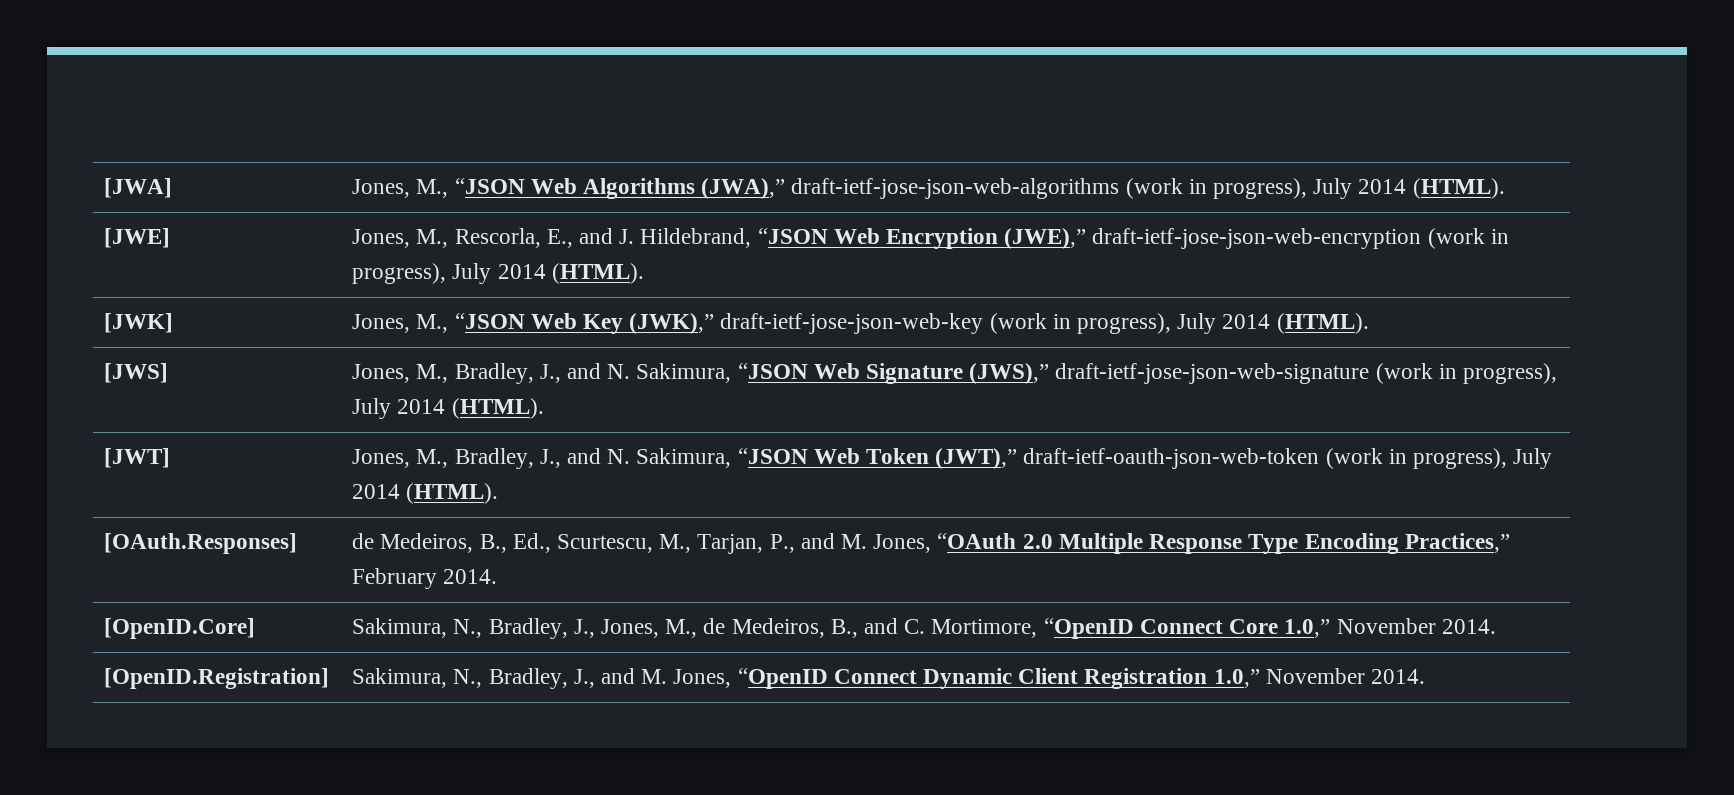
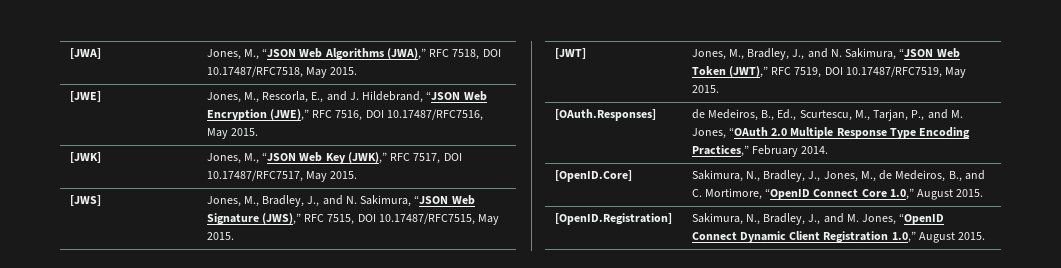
- [JWA] | Jones, M., “JSON Web Algorithms (JWA),” draft-ietf-jose-json-web-algorithms (work in progress), July 2014 (HTML).
+ [JWA] | Jones, M., “JSON Web Algorithms (JWA),” RFC 7518, DOI 10.17487/RFC7518, May 2015.
- [JWE] | Jones, M., Rescorla, E., and J. Hildebrand, “JSON Web Encryption (JWE),” draft-ietf-jose-json-web-encryption (work in progress), July 2014 (HTML).
+ [JWE] | Jones, M., Rescorla, E., and J. Hildebrand, “JSON Web Encryption (JWE),” RFC 7516, DOI 10.17487/RFC7516, May 2015.
- [JWK] | Jones, M., “JSON Web Key (JWK),” draft-ietf-jose-json-web-key (work in progress), July 2014 (HTML).
+ [JWK] | Jones, M., “JSON Web Key (JWK),” RFC 7517, DOI 10.17487/RFC7517, May 2015.
- [JWS] | Jones, M., Bradley, J., and N. Sakimura, “JSON Web Signature (JWS),” draft-ietf-jose-json-web-signature (work in progress), July 2014 (HTML).
+ [JWS] | Jones, M., Bradley, J., and N. Sakimura, “JSON Web Signature (JWS),” RFC 7515, DOI 10.17487/RFC7515, May 2015.
- [JWT] | Jones, M., Bradley, J., and N. Sakimura, “JSON Web Token (JWT),” draft-ietf-oauth-json-web-token (work in progress), July 2014 (HTML).
+ [JWT] | Jones, M., Bradley, J., and N. Sakimura, “JSON Web Token (JWT),” RFC 7519, DOI 10.17487/RFC7519, May 2015.
- [OpenID.Core] | Sakimura, N., Bradley, J., Jones, M., de Medeiros, B., and C. Mortimore, “OpenID Connect Core 1.0,” November 2014.
+ [OpenID.Core] | Sakimura, N., Bradley, J., Jones, M., de Medeiros, B., and C. Mortimore, “OpenID Connect Core 1.0,” August 2015.
- [OpenID.Registration] | Sakimura, N., Bradley, J., and M. Jones, “OpenID Connect Dynamic Client Registration 1.0,” November 2014.
+ [OpenID.Registration] | Sakimura, N., Bradley, J., and M. Jones, “OpenID Connect Dynamic Client Registration 1.0,” August 2015.

